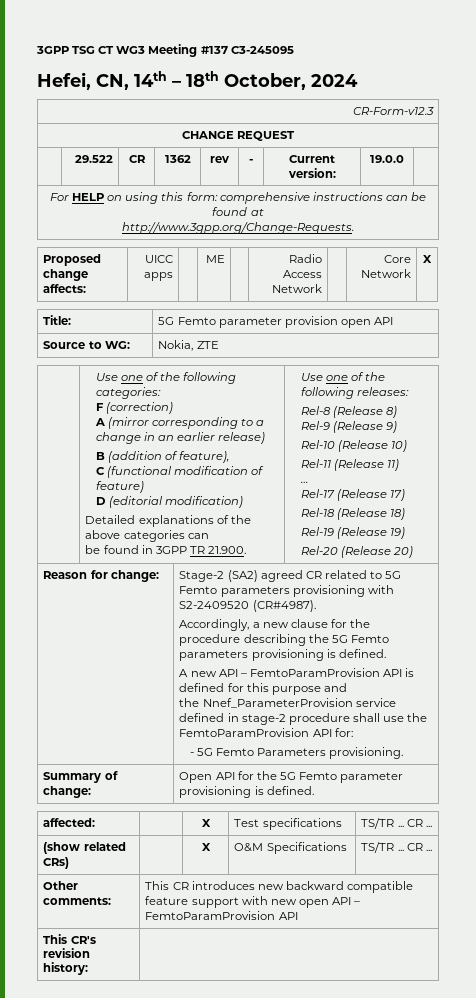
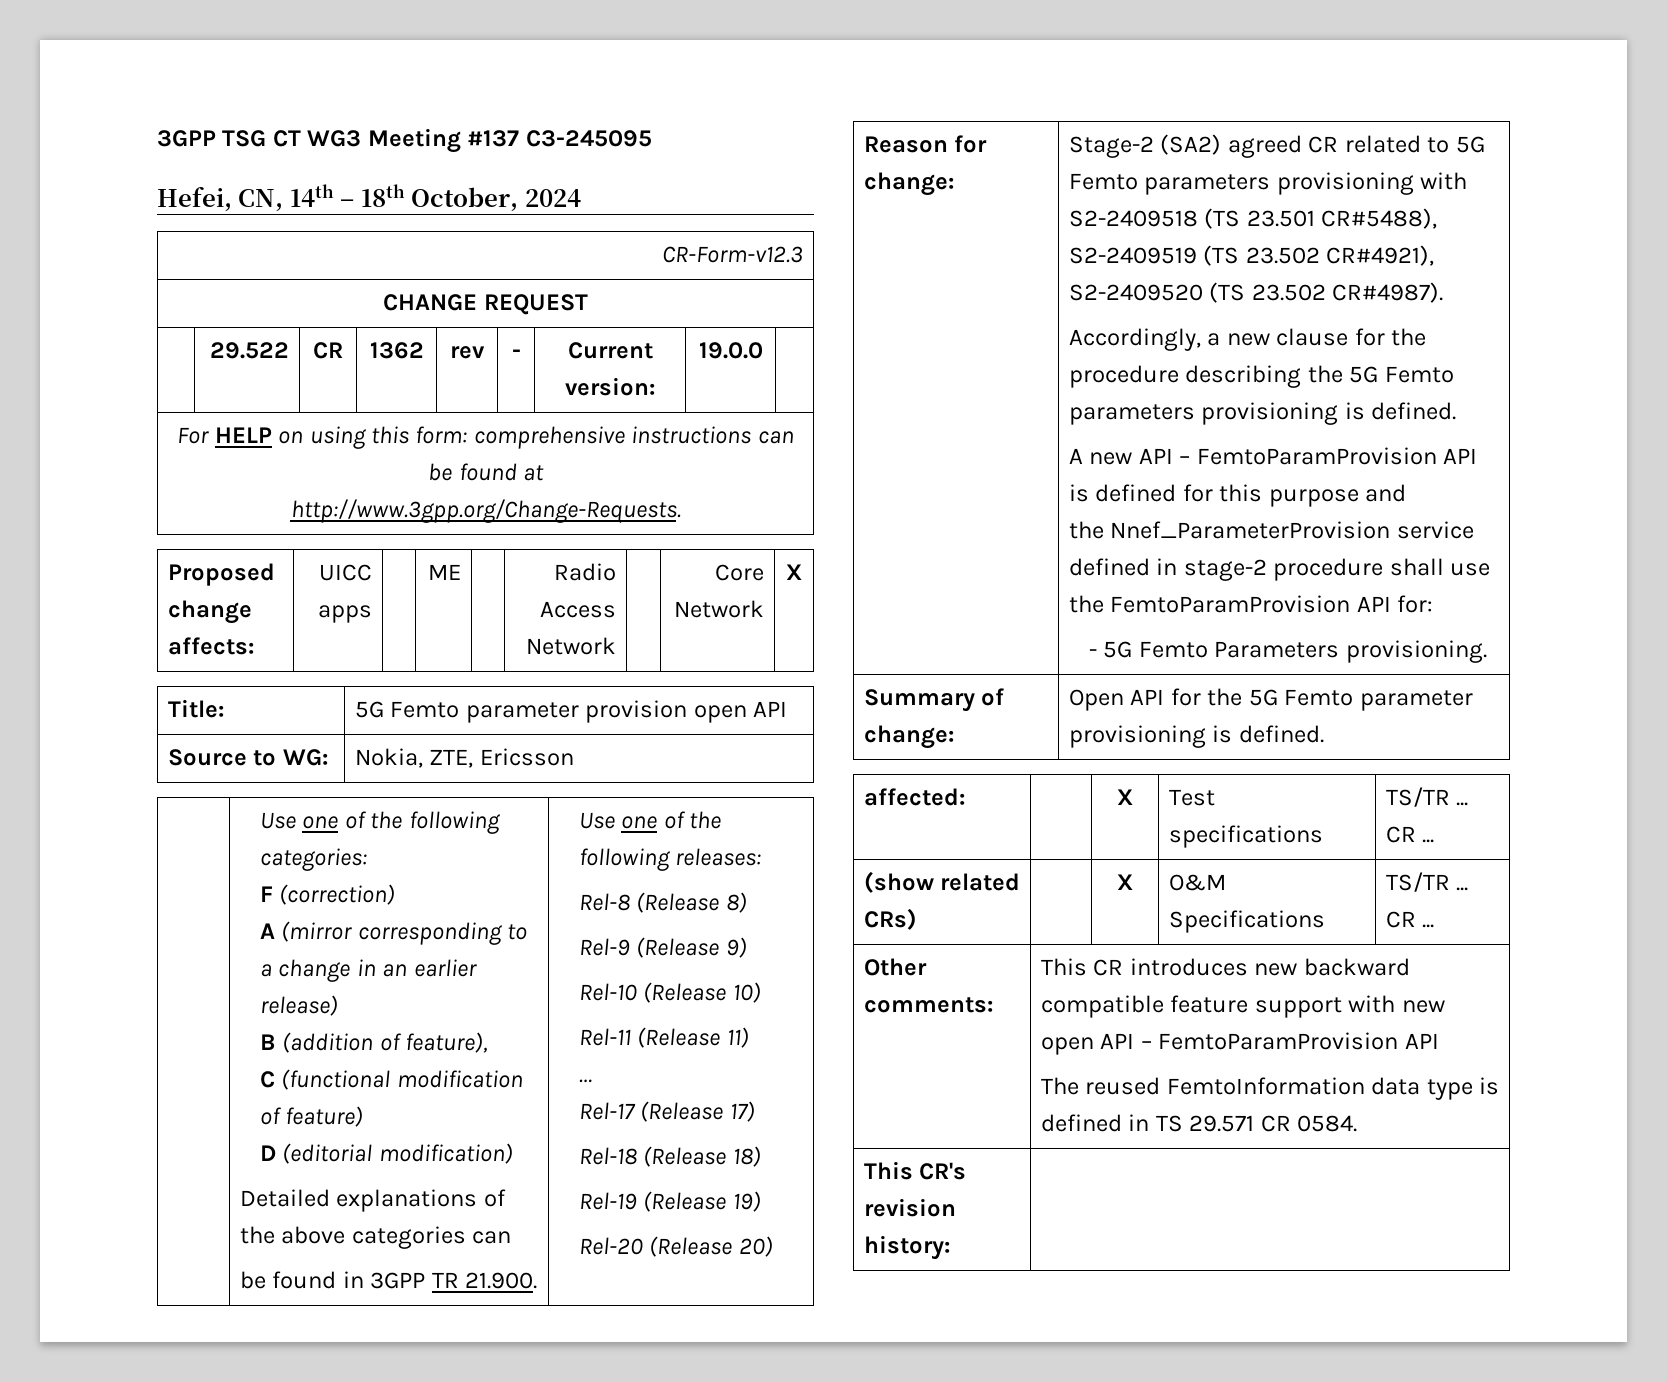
- Source to WG: | Nokia, ZTE
+ Source to WG: | Nokia, ZTE, Ericsson
- Stage-2 (SA2) agreed CR related to 5G Femto parameters provisioning with S2-2409520 (CR#4987).
+ Stage-2 (SA2) agreed CR related to 5G Femto parameters provisioning with S2-2409518 (TS 23.501 CR#5488), S2-2409519 (TS 23.502 CR#4921), S2-2409520 (TS 23.502 CR#4987).
  Other comments: | This CR introduces new backward compatible feature support with new open API – FemtoParamProvision API
+ The reused FemtoInformation data type is defined in TS 29.571 CR 0584.

